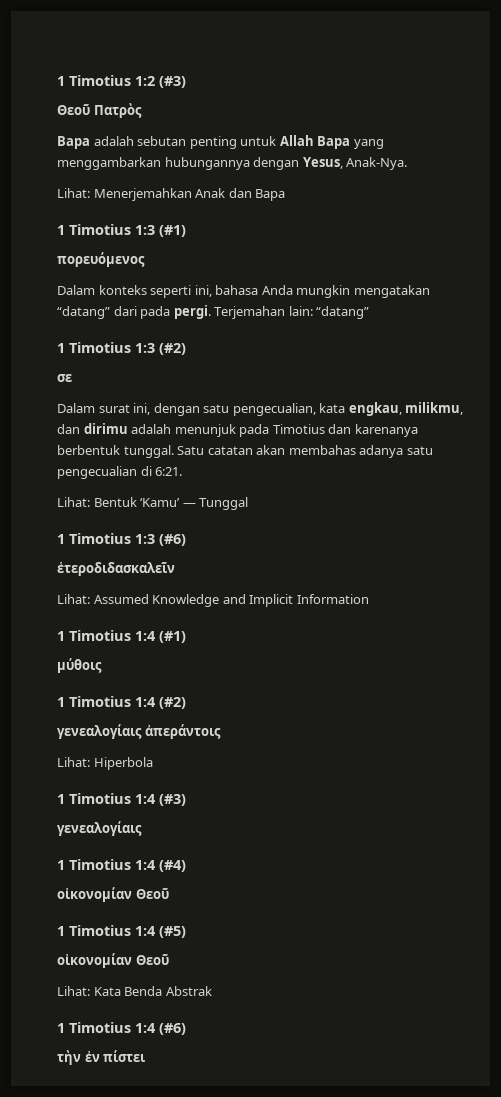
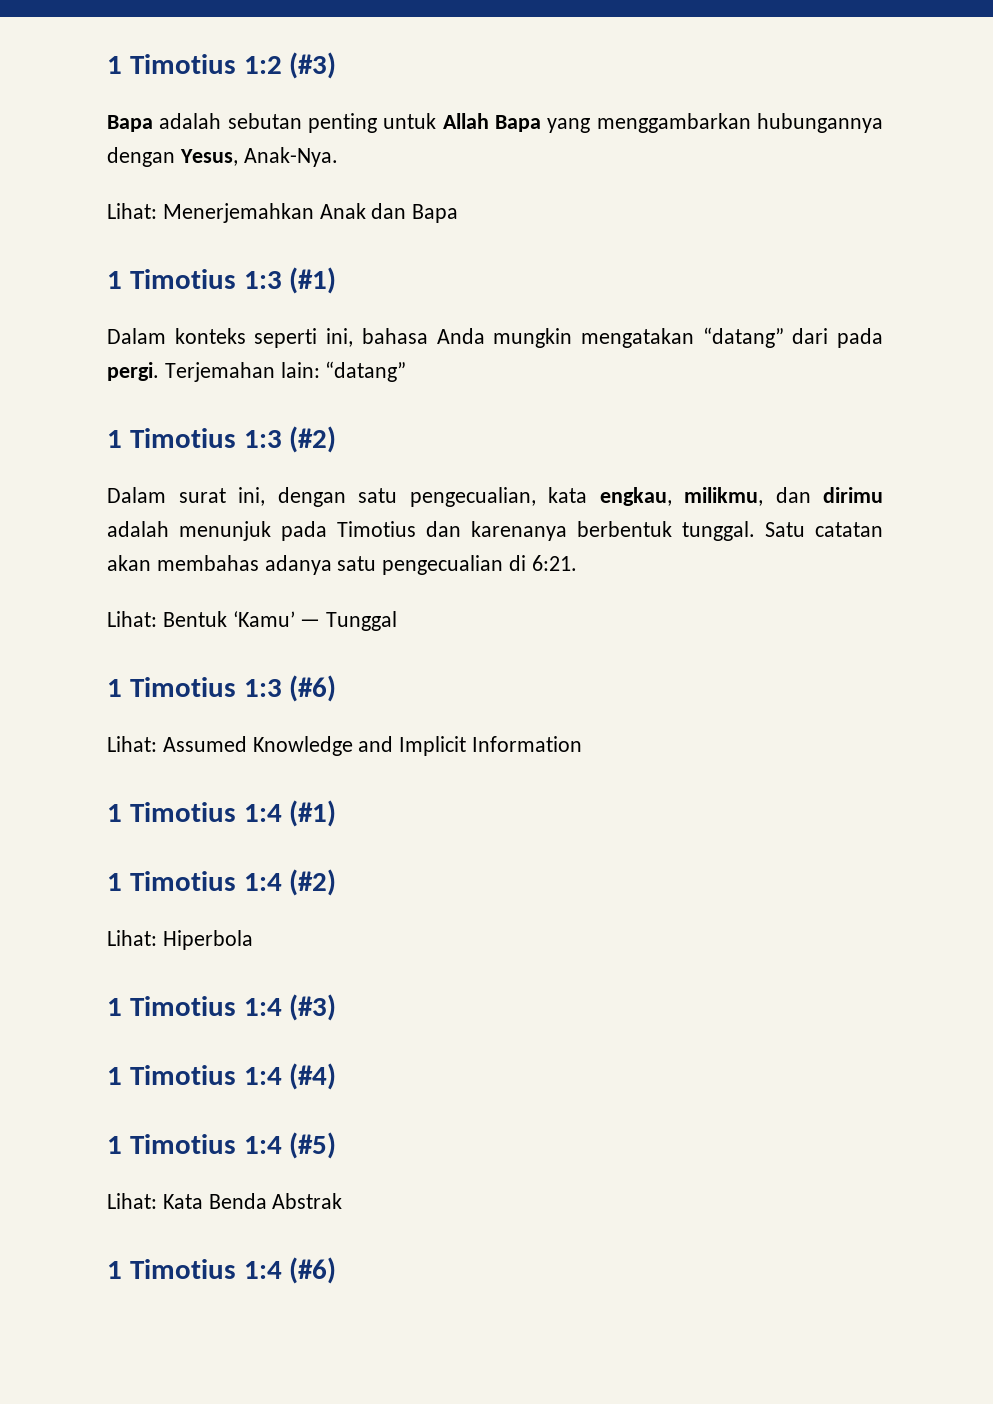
- Θεοῦ Πατρὸς
- πορευόμενος
- σε
- ἑτεροδιδασκαλεῖν
- μύθοις
- γενεαλογίαις ἀπεράντοις
  1 Timotius 1:4 (#3)
- γενεαλογίαις
  1 Timotius 1:4 (#4)
- οἰκονομίαν Θεοῦ
  1 Timotius 1:4 (#5)
- οἰκονομίαν Θεοῦ
- τὴν ἐν πίστει

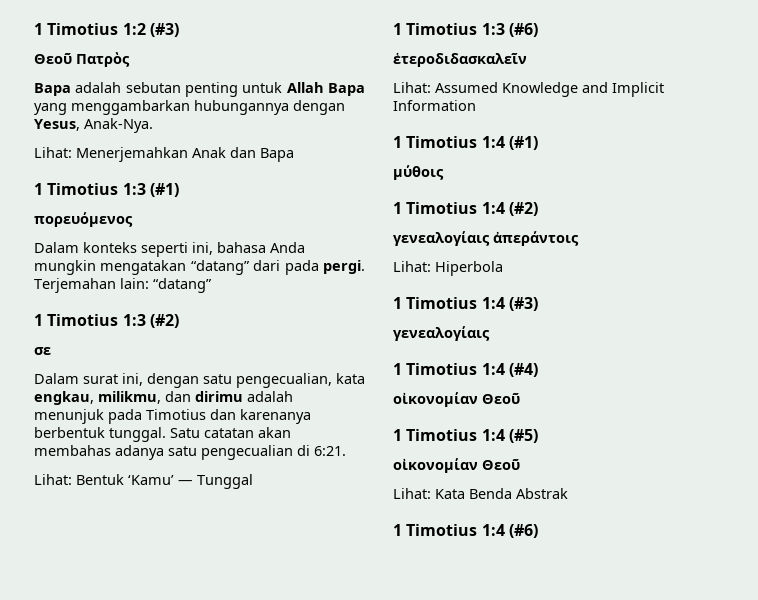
+ Θεοῦ Πατρὸς
+ πορευόμενος
+ σε
+ ἑτεροδιδασκαλεῖν
+ μύθοις
+ γενεαλογίαις ἀπεράντοις
  1 Timotius 1:4 (#3)
+ γενεαλογίαις
  1 Timotius 1:4 (#4)
+ οἰκονομίαν Θεοῦ
  1 Timotius 1:4 (#5)
+ οἰκονομίαν Θεοῦ

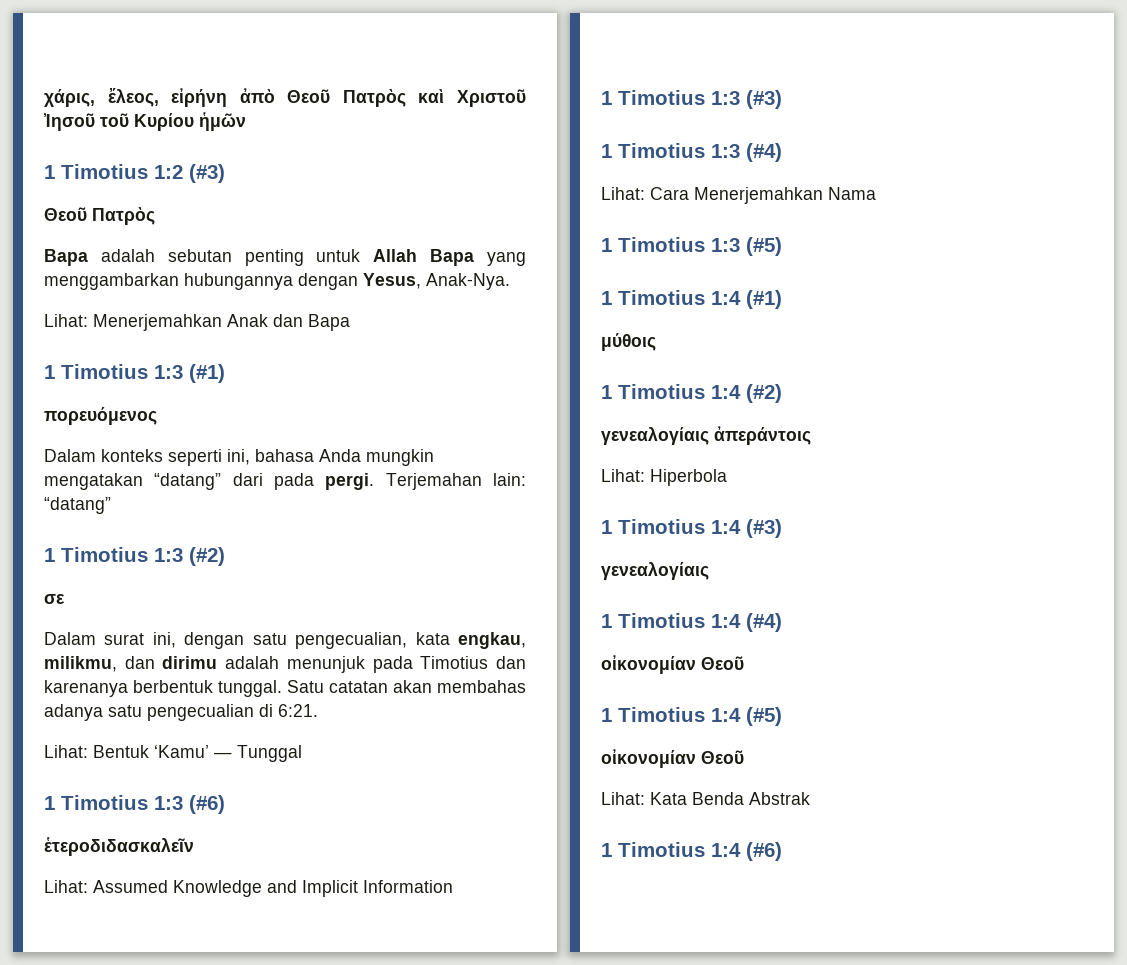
+ χάρις, ἔλεος, εἰρήνη ἀπὸ Θεοῦ Πατρὸς καὶ Χριστοῦ Ἰησοῦ τοῦ Κυρίου ἡμῶν
+ 1 Timotius 1:3 (#3)
+ 1 Timotius 1:3 (#4)
+ Lihat: Cara Menerjemahkan Nama
+ 1 Timotius 1:3 (#5)

